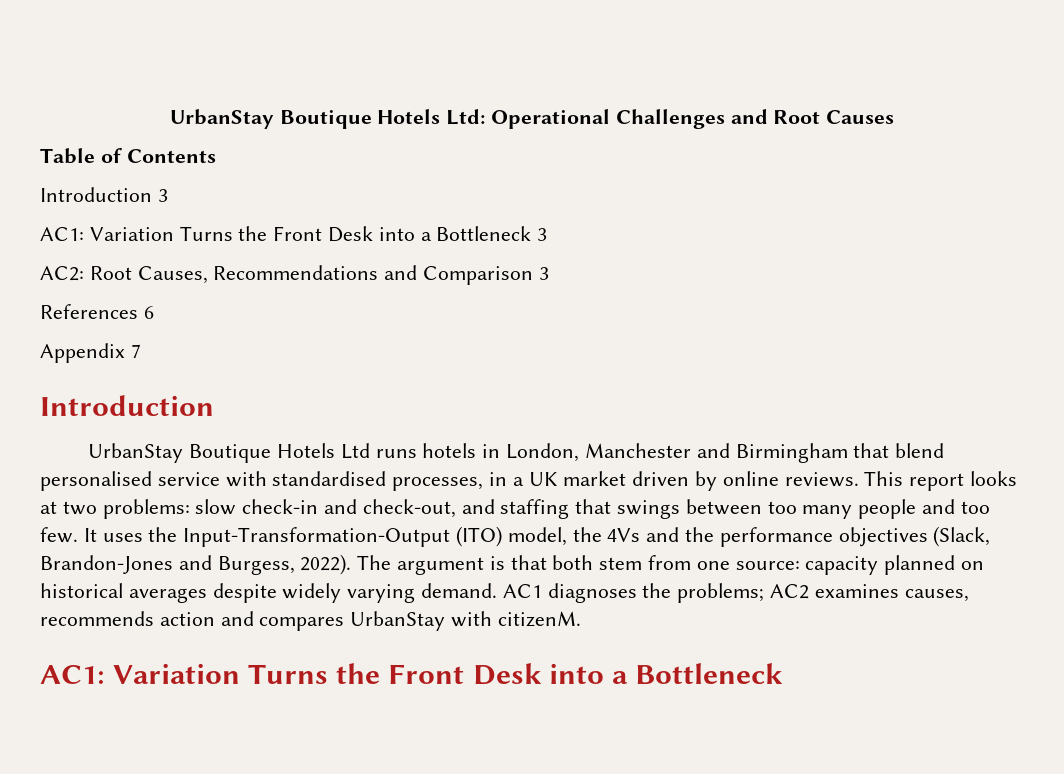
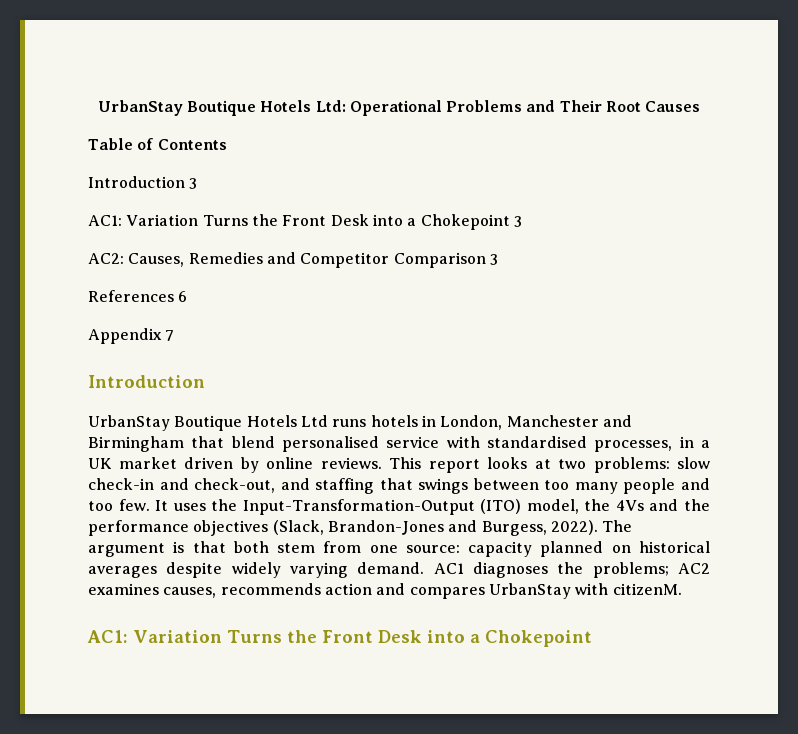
- UrbanStay Boutique Hotels Ltd: Operational Challenges and Root Causes
+ UrbanStay Boutique Hotels Ltd: Operational Problems and Their Root Causes
- AC1: Variation Turns the Front Desk into a Bottleneck 3
+ AC1: Variation Turns the Front Desk into a Chokepoint 3
- AC2: Root Causes, Recommendations and Comparison 3
+ AC2: Causes, Remedies and Competitor Comparison 3
  AC1 diagnoses the problems; AC2 examines causes, recommends action and compares UrbanStay with citizenM.
- AC1: Variation Turns the Front Desk into a Bottleneck
+ AC1: Variation Turns the Front Desk into a Chokepoint

